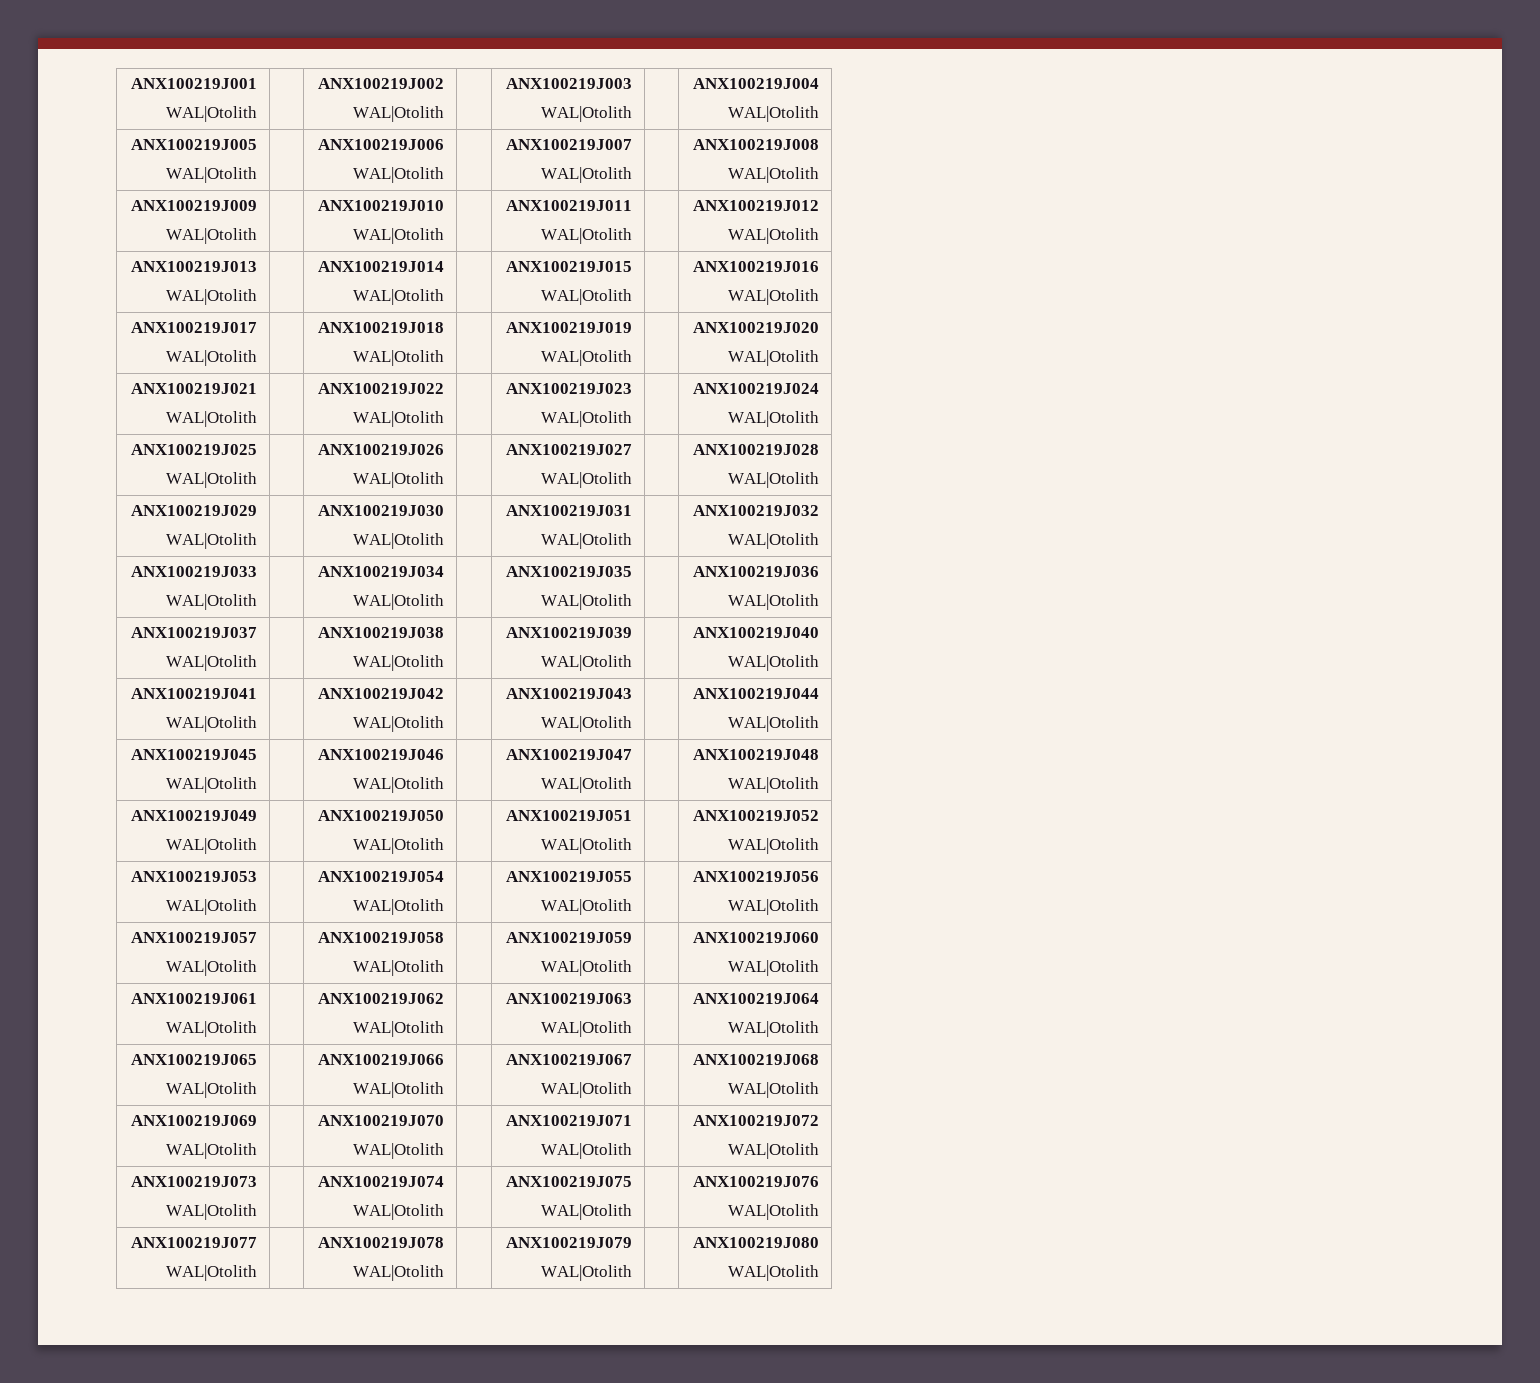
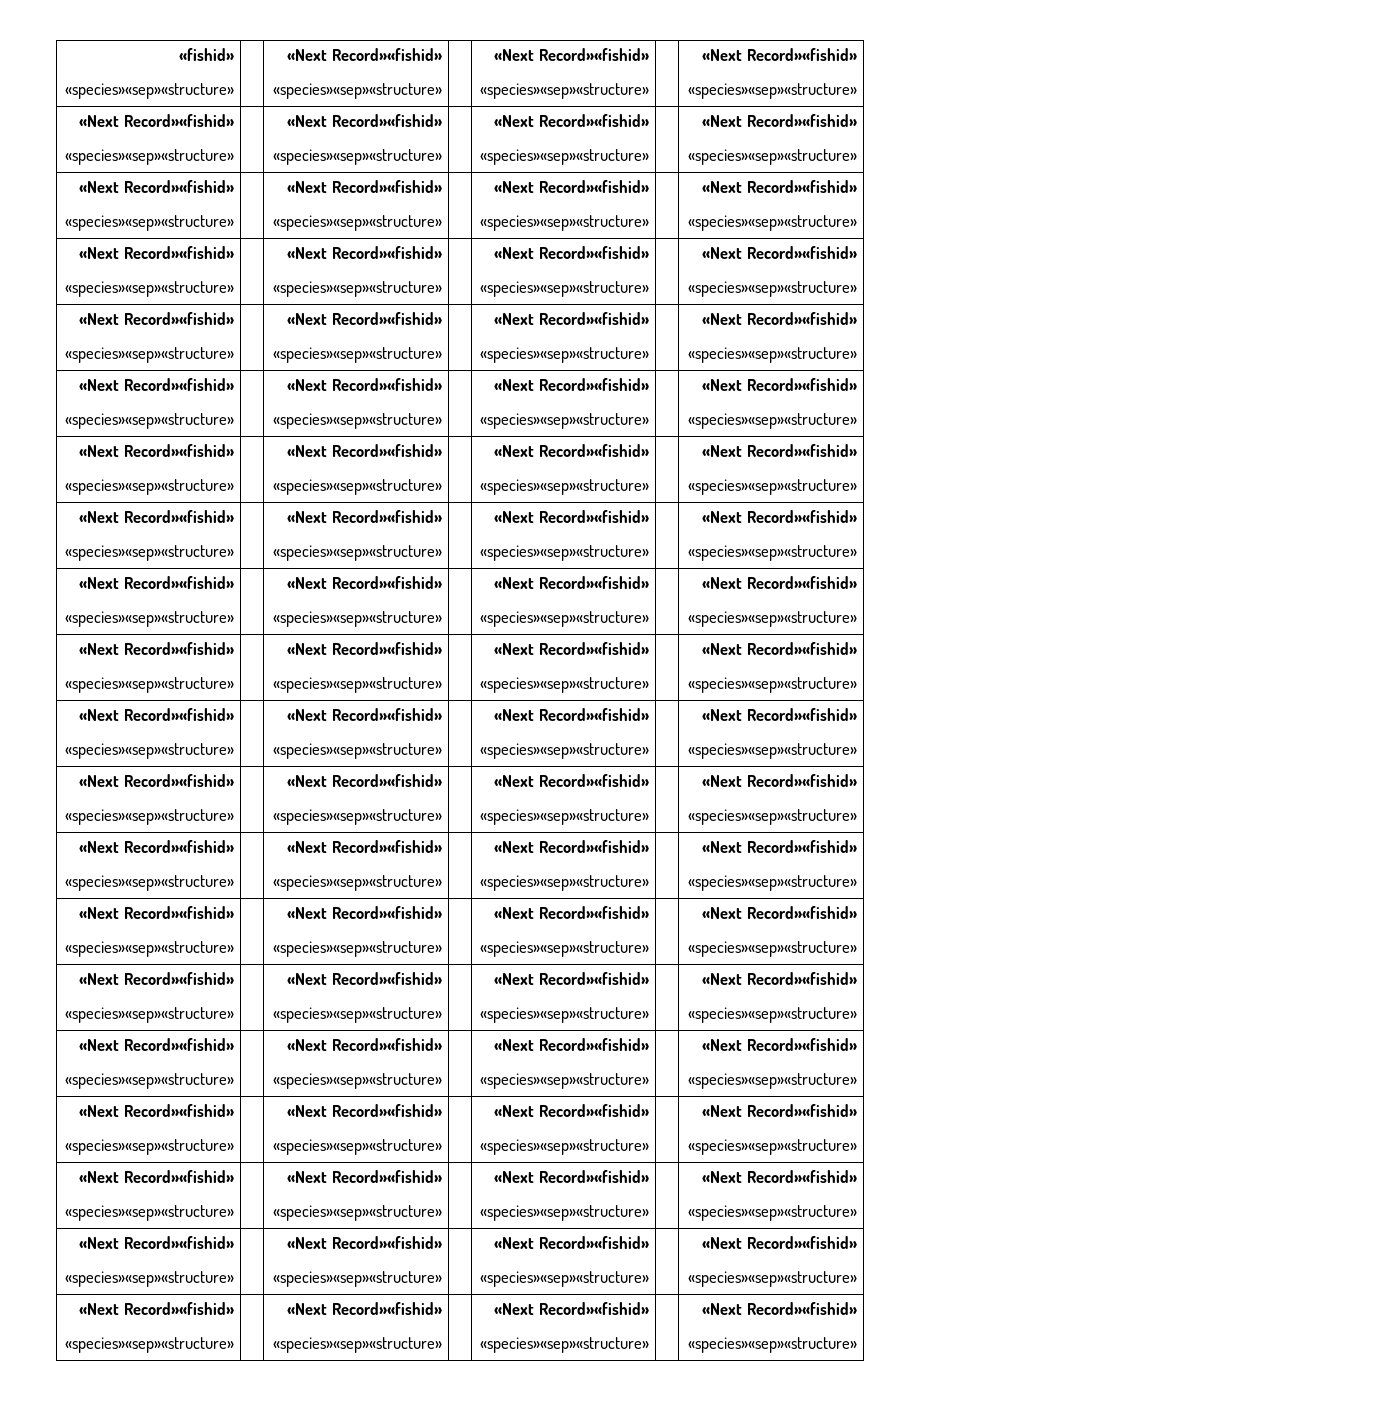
- ANX100219J001
- WAL|Otolith | | ANX100219J002
- WAL|Otolith | | ANX100219J003
- WAL|Otolith | | ANX100219J004
- WAL|Otolith
- ANX100219J005
- WAL|Otolith | | ANX100219J006
- WAL|Otolith | | ANX100219J007
- WAL|Otolith | | ANX100219J008
- WAL|Otolith
- ANX100219J009
- WAL|Otolith | | ANX100219J010
- WAL|Otolith | | ANX100219J011
- WAL|Otolith | | ANX100219J012
- WAL|Otolith
- ANX100219J013
- WAL|Otolith | | ANX100219J014
- WAL|Otolith | | ANX100219J015
- WAL|Otolith | | ANX100219J016
- WAL|Otolith
- ANX100219J017
- WAL|Otolith | | ANX100219J018
- WAL|Otolith | | ANX100219J019
- WAL|Otolith | | ANX100219J020
- WAL|Otolith
- ANX100219J021
- WAL|Otolith | | ANX100219J022
- WAL|Otolith | | ANX100219J023
- WAL|Otolith | | ANX100219J024
- WAL|Otolith
- ANX100219J025
- WAL|Otolith | | ANX100219J026
- WAL|Otolith | | ANX100219J027
- WAL|Otolith | | ANX100219J028
- WAL|Otolith
- ANX100219J029
- WAL|Otolith | | ANX100219J030
- WAL|Otolith | | ANX100219J031
- WAL|Otolith | | ANX100219J032
- WAL|Otolith
- ANX100219J033
- WAL|Otolith | | ANX100219J034
- WAL|Otolith | | ANX100219J035
- WAL|Otolith | | ANX100219J036
- WAL|Otolith
- ANX100219J037
- WAL|Otolith | | ANX100219J038
- WAL|Otolith | | ANX100219J039
- WAL|Otolith | | ANX100219J040
- WAL|Otolith
- ANX100219J041
- WAL|Otolith | | ANX100219J042
- WAL|Otolith | | ANX100219J043
- WAL|Otolith | | ANX100219J044
- WAL|Otolith
- ANX100219J045
- WAL|Otolith | | ANX100219J046
- WAL|Otolith | | ANX100219J047
- WAL|Otolith | | ANX100219J048
- WAL|Otolith
- ANX100219J049
- WAL|Otolith | | ANX100219J050
- WAL|Otolith | | ANX100219J051
- WAL|Otolith | | ANX100219J052
- WAL|Otolith
- ANX100219J053
- WAL|Otolith | | ANX100219J054
- WAL|Otolith | | ANX100219J055
- WAL|Otolith | | ANX100219J056
- WAL|Otolith
- ANX100219J057
- WAL|Otolith | | ANX100219J058
- WAL|Otolith | | ANX100219J059
- WAL|Otolith | | ANX100219J060
- WAL|Otolith
- ANX100219J061
- WAL|Otolith | | ANX100219J062
- WAL|Otolith | | ANX100219J063
- WAL|Otolith | | ANX100219J064
- WAL|Otolith
- ANX100219J065
- WAL|Otolith | | ANX100219J066
- WAL|Otolith | | ANX100219J067
- WAL|Otolith | | ANX100219J068
- WAL|Otolith
- ANX100219J069
- WAL|Otolith | | ANX100219J070
- WAL|Otolith | | ANX100219J071
- WAL|Otolith | | ANX100219J072
- WAL|Otolith
- ANX100219J073
- WAL|Otolith | | ANX100219J074
- WAL|Otolith | | ANX100219J075
- WAL|Otolith | | ANX100219J076
- WAL|Otolith
- ANX100219J077
- WAL|Otolith | | ANX100219J078
- WAL|Otolith | | ANX100219J079
- WAL|Otolith | | ANX100219J080
- WAL|Otolith
+ «fishid»
+ «species»«sep»«structure» | | «Next Record»«fishid»
+ «species»«sep»«structure» | | «Next Record»«fishid»
+ «species»«sep»«structure» | | «Next Record»«fishid»
+ «species»«sep»«structure»
+ «Next Record»«fishid»
+ «species»«sep»«structure» | | «Next Record»«fishid»
+ «species»«sep»«structure» | | «Next Record»«fishid»
+ «species»«sep»«structure» | | «Next Record»«fishid»
+ «species»«sep»«structure»
+ «Next Record»«fishid»
+ «species»«sep»«structure» | | «Next Record»«fishid»
+ «species»«sep»«structure» | | «Next Record»«fishid»
+ «species»«sep»«structure» | | «Next Record»«fishid»
+ «species»«sep»«structure»
+ «Next Record»«fishid»
+ «species»«sep»«structure» | | «Next Record»«fishid»
+ «species»«sep»«structure» | | «Next Record»«fishid»
+ «species»«sep»«structure» | | «Next Record»«fishid»
+ «species»«sep»«structure»
+ «Next Record»«fishid»
+ «species»«sep»«structure» | | «Next Record»«fishid»
+ «species»«sep»«structure» | | «Next Record»«fishid»
+ «species»«sep»«structure» | | «Next Record»«fishid»
+ «species»«sep»«structure»
+ «Next Record»«fishid»
+ «species»«sep»«structure» | | «Next Record»«fishid»
+ «species»«sep»«structure» | | «Next Record»«fishid»
+ «species»«sep»«structure» | | «Next Record»«fishid»
+ «species»«sep»«structure»
+ «Next Record»«fishid»
+ «species»«sep»«structure» | | «Next Record»«fishid»
+ «species»«sep»«structure» | | «Next Record»«fishid»
+ «species»«sep»«structure» | | «Next Record»«fishid»
+ «species»«sep»«structure»
+ «Next Record»«fishid»
+ «species»«sep»«structure» | | «Next Record»«fishid»
+ «species»«sep»«structure» | | «Next Record»«fishid»
+ «species»«sep»«structure» | | «Next Record»«fishid»
+ «species»«sep»«structure»
+ «Next Record»«fishid»
+ «species»«sep»«structure» | | «Next Record»«fishid»
+ «species»«sep»«structure» | | «Next Record»«fishid»
+ «species»«sep»«structure» | | «Next Record»«fishid»
+ «species»«sep»«structure»
+ «Next Record»«fishid»
+ «species»«sep»«structure» | | «Next Record»«fishid»
+ «species»«sep»«structure» | | «Next Record»«fishid»
+ «species»«sep»«structure» | | «Next Record»«fishid»
+ «species»«sep»«structure»
+ «Next Record»«fishid»
+ «species»«sep»«structure» | | «Next Record»«fishid»
+ «species»«sep»«structure» | | «Next Record»«fishid»
+ «species»«sep»«structure» | | «Next Record»«fishid»
+ «species»«sep»«structure»
+ «Next Record»«fishid»
+ «species»«sep»«structure» | | «Next Record»«fishid»
+ «species»«sep»«structure» | | «Next Record»«fishid»
+ «species»«sep»«structure» | | «Next Record»«fishid»
+ «species»«sep»«structure»
+ «Next Record»«fishid»
+ «species»«sep»«structure» | | «Next Record»«fishid»
+ «species»«sep»«structure» | | «Next Record»«fishid»
+ «species»«sep»«structure» | | «Next Record»«fishid»
+ «species»«sep»«structure»
+ «Next Record»«fishid»
+ «species»«sep»«structure» | | «Next Record»«fishid»
+ «species»«sep»«structure» | | «Next Record»«fishid»
+ «species»«sep»«structure» | | «Next Record»«fishid»
+ «species»«sep»«structure»
+ «Next Record»«fishid»
+ «species»«sep»«structure» | | «Next Record»«fishid»
+ «species»«sep»«structure» | | «Next Record»«fishid»
+ «species»«sep»«structure» | | «Next Record»«fishid»
+ «species»«sep»«structure»
+ «Next Record»«fishid»
+ «species»«sep»«structure» | | «Next Record»«fishid»
+ «species»«sep»«structure» | | «Next Record»«fishid»
+ «species»«sep»«structure» | | «Next Record»«fishid»
+ «species»«sep»«structure»
+ «Next Record»«fishid»
+ «species»«sep»«structure» | | «Next Record»«fishid»
+ «species»«sep»«structure» | | «Next Record»«fishid»
+ «species»«sep»«structure» | | «Next Record»«fishid»
+ «species»«sep»«structure»
+ «Next Record»«fishid»
+ «species»«sep»«structure» | | «Next Record»«fishid»
+ «species»«sep»«structure» | | «Next Record»«fishid»
+ «species»«sep»«structure» | | «Next Record»«fishid»
+ «species»«sep»«structure»
+ «Next Record»«fishid»
+ «species»«sep»«structure» | | «Next Record»«fishid»
+ «species»«sep»«structure» | | «Next Record»«fishid»
+ «species»«sep»«structure» | | «Next Record»«fishid»
+ «species»«sep»«structure»
+ «Next Record»«fishid»
+ «species»«sep»«structure» | | «Next Record»«fishid»
+ «species»«sep»«structure» | | «Next Record»«fishid»
+ «species»«sep»«structure» | | «Next Record»«fishid»
+ «species»«sep»«structure»

